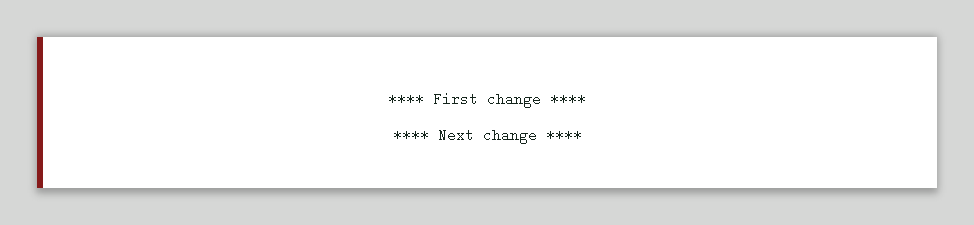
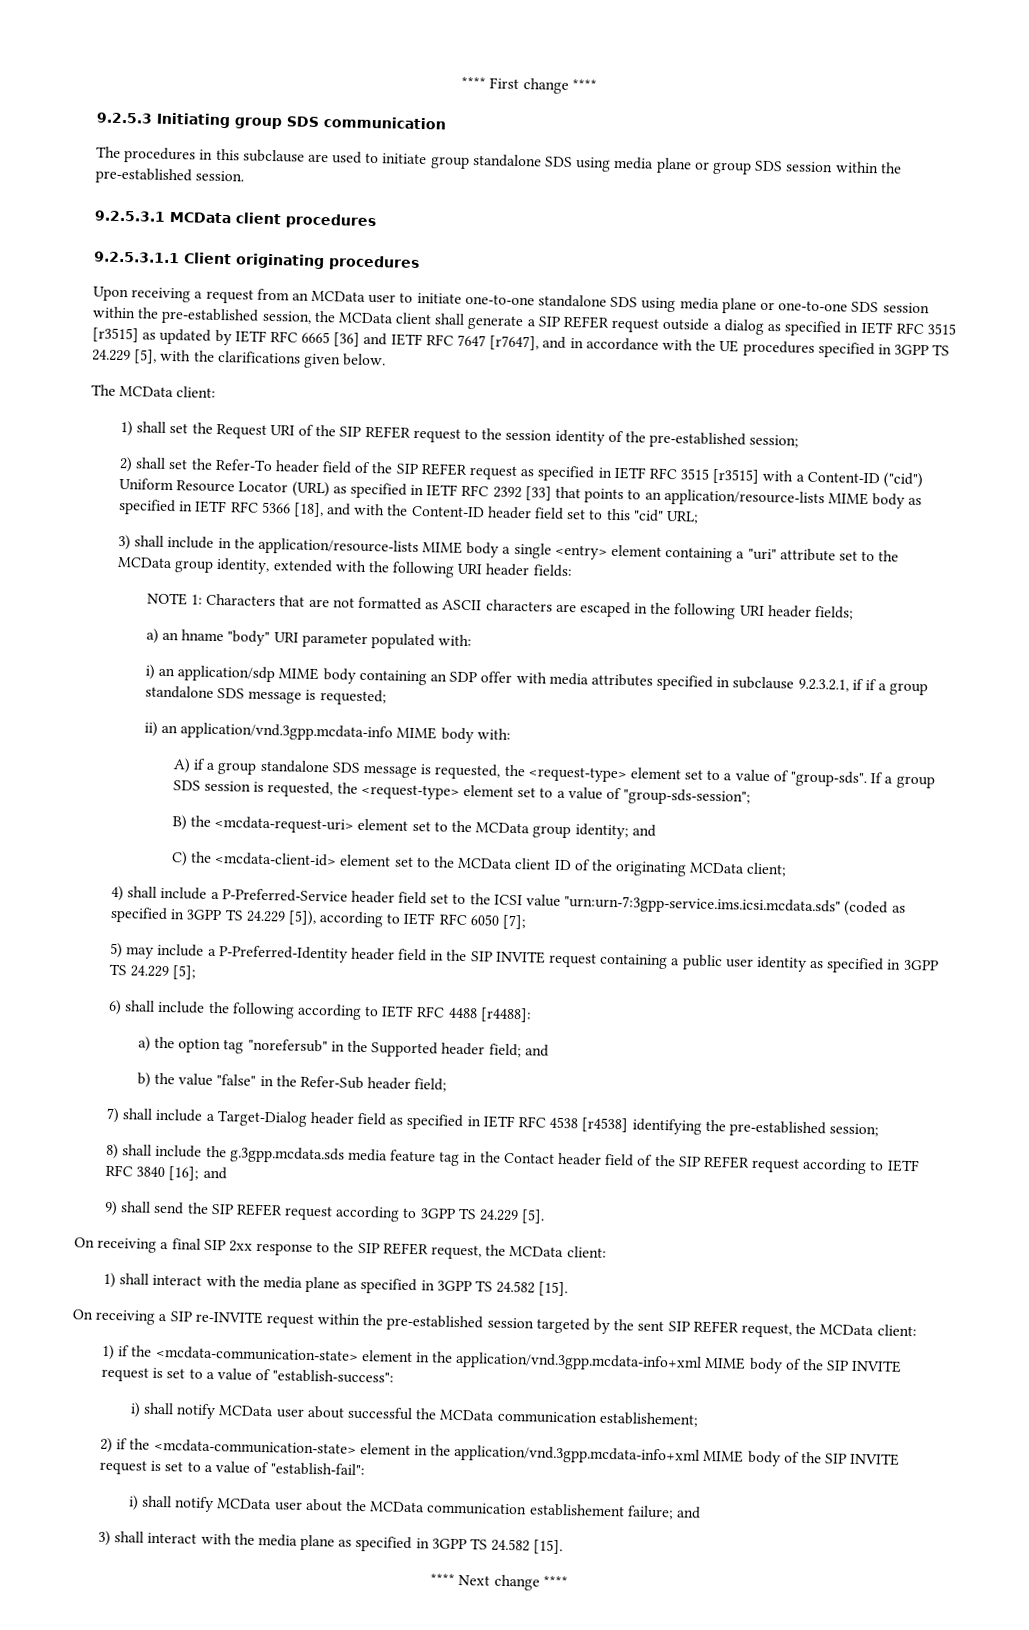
+ 9.2.5.3 Initiating group SDS communication
+ The procedures in this subclause are used to initiate group standalone SDS using media plane or group SDS session within the pre-established session.
+ 9.2.5.3.1 MCData client procedures
+ 9.2.5.3.1.1 Client originating procedures
+ Upon receiving a request from an MCData user to initiate one-to-one standalone SDS using media plane or one-to-one SDS session within the pre-established session, the MCData client shall generate a SIP REFER request outside a dialog as specified in IETF RFC 3515 [r3515] as updated by IETF RFC 6665 [36] and IETF RFC 7647 [r7647], and in accordance with the UE procedures specified in 3GPP TS 24.229 [5], with the clarifications given below.
+ The MCData client:
+ 1) shall set the Request URI of the SIP REFER request to the session identity of the pre-established session;
+ 2) shall set the Refer-To header field of the SIP REFER request as specified in IETF RFC 3515 [r3515] with a Content-ID ("cid") Uniform Resource Locator (URL) as specified in IETF RFC 2392 [33] that points to an application/resource-lists MIME body as specified in IETF RFC 5366 [18], and with the Content-ID header field set to this "cid" URL;
+ 3) shall include in the application/resource-lists MIME body a single <entry> element containing a "uri" attribute set to the MCData group identity, extended with the following URI header fields:
+ NOTE 1: Characters that are not formatted as ASCII characters are escaped in the following URI header fields;
+ a) an hname "body" URI parameter populated with:
+ i) an application/sdp MIME body containing an SDP offer with media attributes specified in subclause 9.2.3.2.1, if if a group standalone SDS message is requested;
+ ii) an application/vnd.3gpp.mcdata-info MIME body with:
+ A) if a group standalone SDS message is requested, the <request-type> element set to a value of "group-sds". If a group SDS session is requested, the <request-type> element set to a value of "group-sds-session";
+ B) the <mcdata-request-uri> element set to the MCData group identity; and
+ C) the <mcdata-client-id> element set to the MCData client ID of the originating MCData client;
+ 4) shall include a P-Preferred-Service header field set to the ICSI value "urn:urn-7:3gpp-service.ims.icsi.mcdata.sds" (coded as specified in 3GPP TS 24.229 [5]), according to IETF RFC 6050 [7];
+ 5) may include a P-Preferred-Identity header field in the SIP INVITE request containing a public user identity as specified in 3GPP TS 24.229 [5];
+ 6) shall include the following according to IETF RFC 4488 [r4488]:
+ a) the option tag "norefersub" in the Supported header field; and
+ b) the value "false" in the Refer-Sub header field;
+ 7) shall include a Target-Dialog header field as specified in IETF RFC 4538 [r4538] identifying the pre-established session;
+ 8) shall include the g.3gpp.mcdata.sds media feature tag in the Contact header field of the SIP REFER request according to IETF RFC 3840 [16]; and
+ 9) shall send the SIP REFER request according to 3GPP TS 24.229 [5].
+ On receiving a final SIP 2xx response to the SIP REFER request, the MCData client:
+ 1) shall interact with the media plane as specified in 3GPP TS 24.582 [15].
+ On receiving a SIP re-INVITE request within the pre-established session targeted by the sent SIP REFER request, the MCData client:
+ 1) if the <mcdata-communication-state> element in the application/vnd.3gpp.mcdata-info+xml MIME body of the SIP INVITE request is set to a value of "establish-success":
+ i) shall notify MCData user about successful the MCData communication establishement;
+ 2) if the <mcdata-communication-state> element in the application/vnd.3gpp.mcdata-info+xml MIME body of the SIP INVITE request is set to a value of "establish-fail":
+ i) shall notify MCData user about the MCData communication establishement failure; and
+ 3) shall interact with the media plane as specified in 3GPP TS 24.582 [15].

